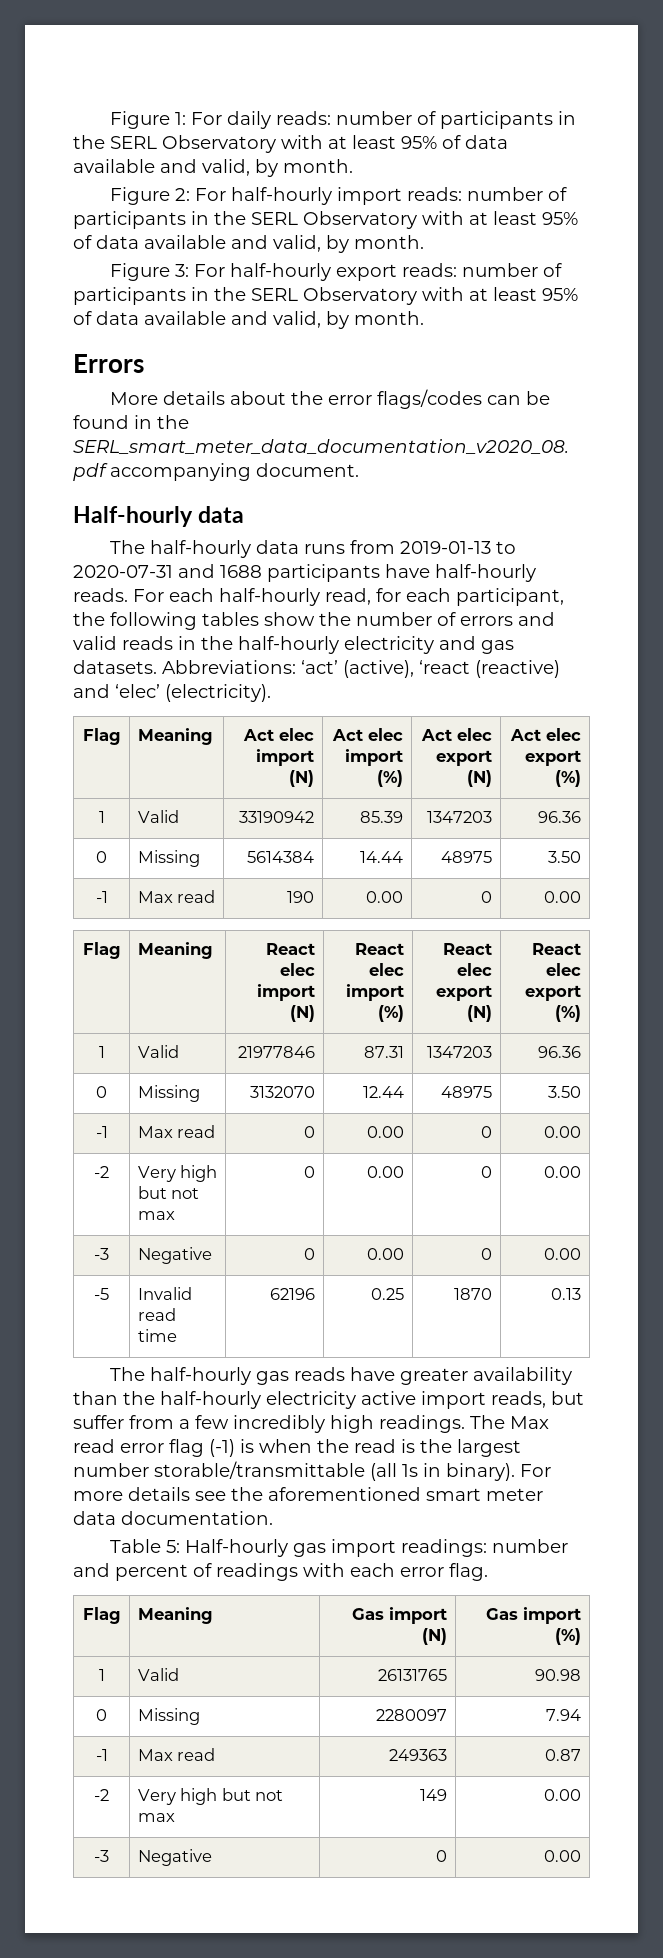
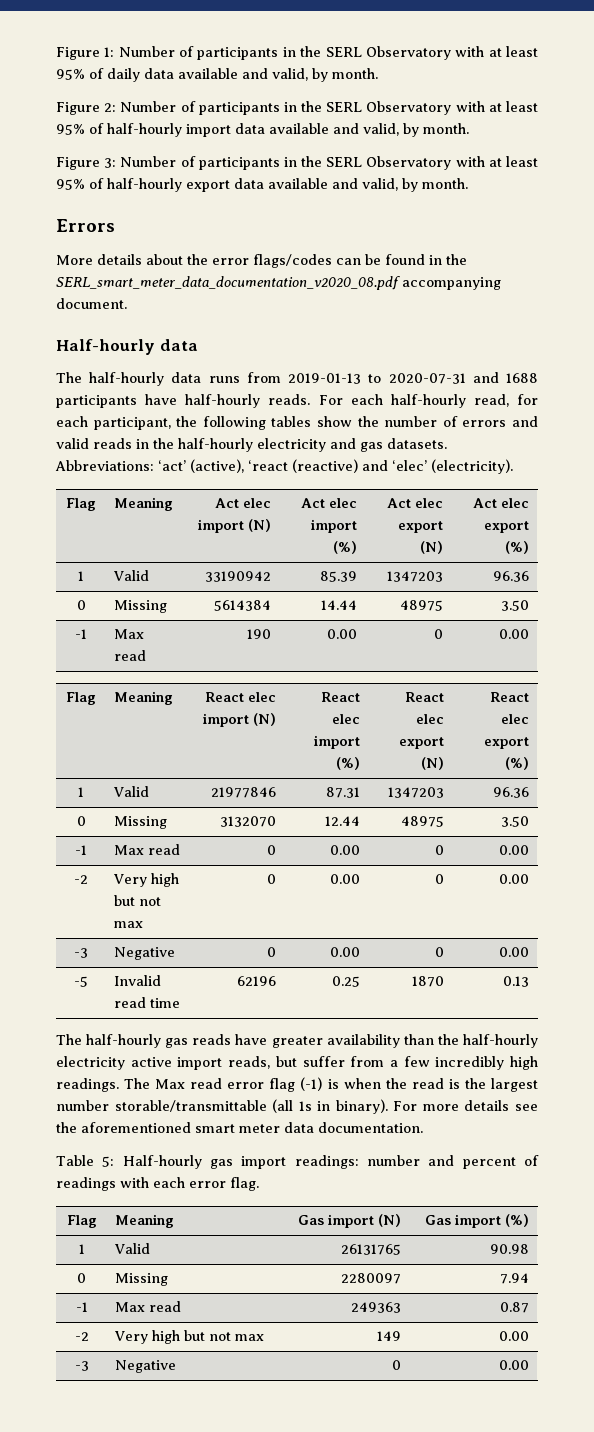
- Figure 1: For daily reads: number of participants in the SERL Observatory with at least 95% of data available and valid, by month.
+ Figure 1: Number of participants in the SERL Observatory with at least 95% of daily data available and valid, by month.
- Figure 2: For half-hourly import reads: number of participants in the SERL Observatory with at least 95% of data available and valid, by month.
+ Figure 2: Number of participants in the SERL Observatory with at least 95% of half-hourly import data available and valid, by month.
- Figure 3: For half-hourly export reads: number of participants in the SERL Observatory with at least 95% of data available and valid, by month.
+ Figure 3: Number of participants in the SERL Observatory with at least 95% of half-hourly export data available and valid, by month.

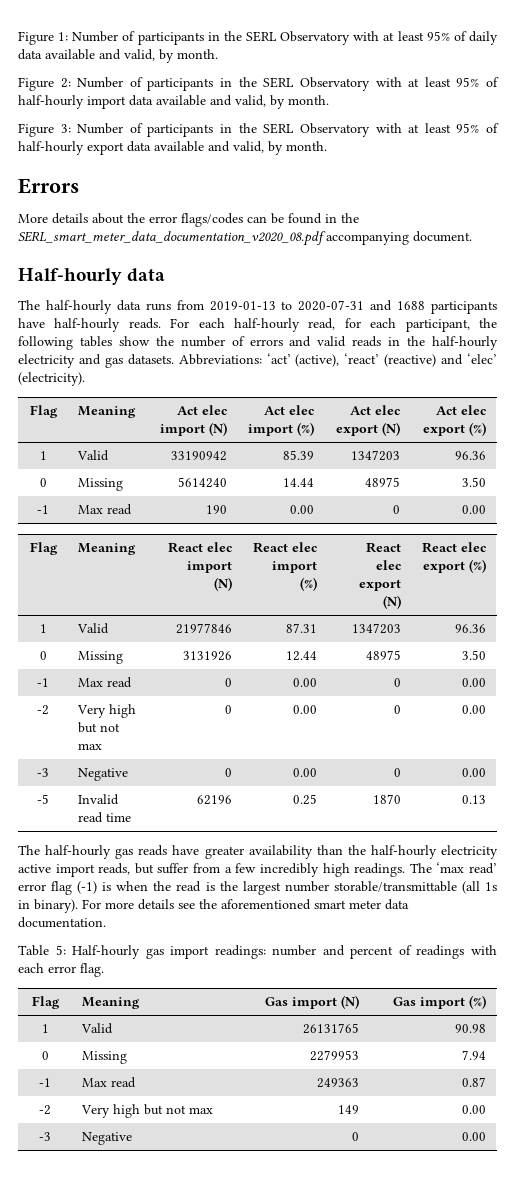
- Abbreviations: ‘act’ (active), ‘react (reactive) and ‘elec’ (electricity).
+ Abbreviations: ‘act’ (active), ‘react’ (reactive) and ‘elec’ (electricity).
- 0 | Missing | 5614384 | 14.44 | 48975 | 3.50
+ 0 | Missing | 5614240 | 14.44 | 48975 | 3.50
- 0 | Missing | 3132070 | 12.44 | 48975 | 3.50
+ 0 | Missing | 3131926 | 12.44 | 48975 | 3.50
- The Max read error flag (-1) is when the read is the largest number storable/transmittable (all 1s in binary).
+ The ‘max read’ error flag (-1) is when the read is the largest number storable/transmittable (all 1s in binary).
- 0 | Missing | 2280097 | 7.94
+ 0 | Missing | 2279953 | 7.94

